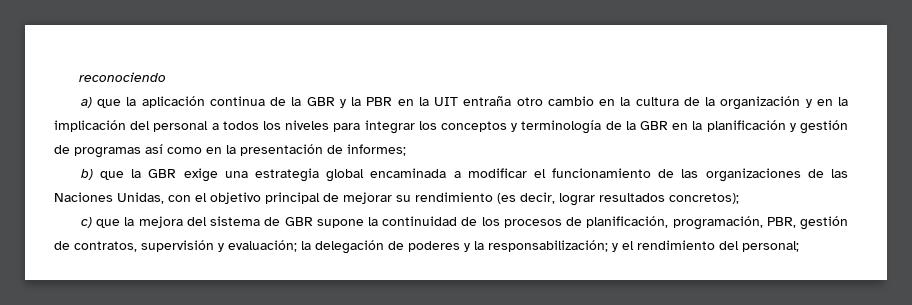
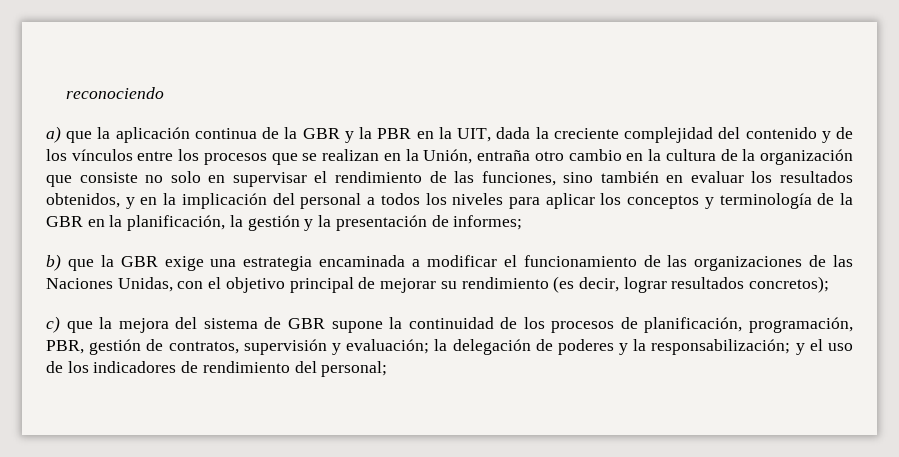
- a) que la aplicación continua de la GBR y la PBR en la UIT entraña otro cambio en la cultura de la organización y en la implicación del personal a todos los niveles para integrar los conceptos y terminología de la GBR en la planificación y gestión de programas así como en la presentación de informes;
+ a) que la aplicación continua de la GBR y la PBR en la UIT, dada la creciente complejidad del contenido y de los vínculos entre los procesos que se realizan en la Unión, entraña otro cambio en la cultura de la organización que consiste no solo en supervisar el rendimiento de las funciones, sino también en evaluar los resultados obtenidos, y en la implicación del personal a todos los niveles para aplicar los conceptos y terminología de la GBR en la planificación, la gestión y la presentación de informes;
- b) que la GBR exige una estrategia global encaminada a modificar el funcionamiento de las organizaciones de las Naciones Unidas, con el objetivo principal de mejorar su rendimiento (es decir, lograr resultados concretos);
+ b) que la GBR exige una estrategia encaminada a modificar el funcionamiento de las organizaciones de las Naciones Unidas, con el objetivo principal de mejorar su rendimiento (es decir, lograr resultados concretos);
- c) que la mejora del sistema de GBR supone la continuidad de los procesos de planificación, programación, PBR, gestión de contratos, supervisión y evaluación; la delegación de poderes y la responsabilización; y el rendimiento del personal;
+ c) que la mejora del sistema de GBR supone la continuidad de los procesos de planificación, programación, PBR, gestión de contratos, supervisión y evaluación; la delegación de poderes y la responsabilización; y el uso de los indicadores de rendimiento del personal;

